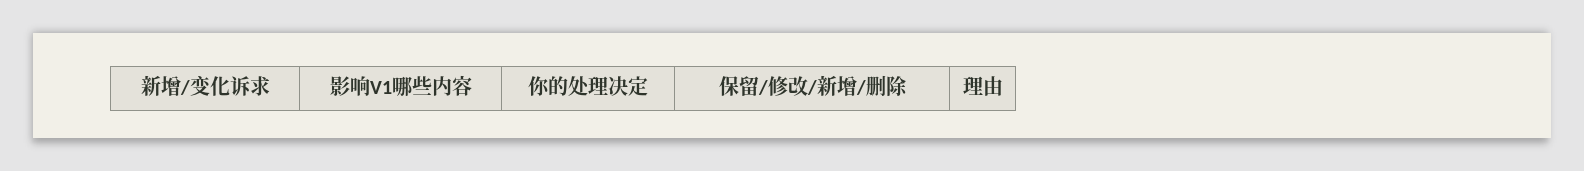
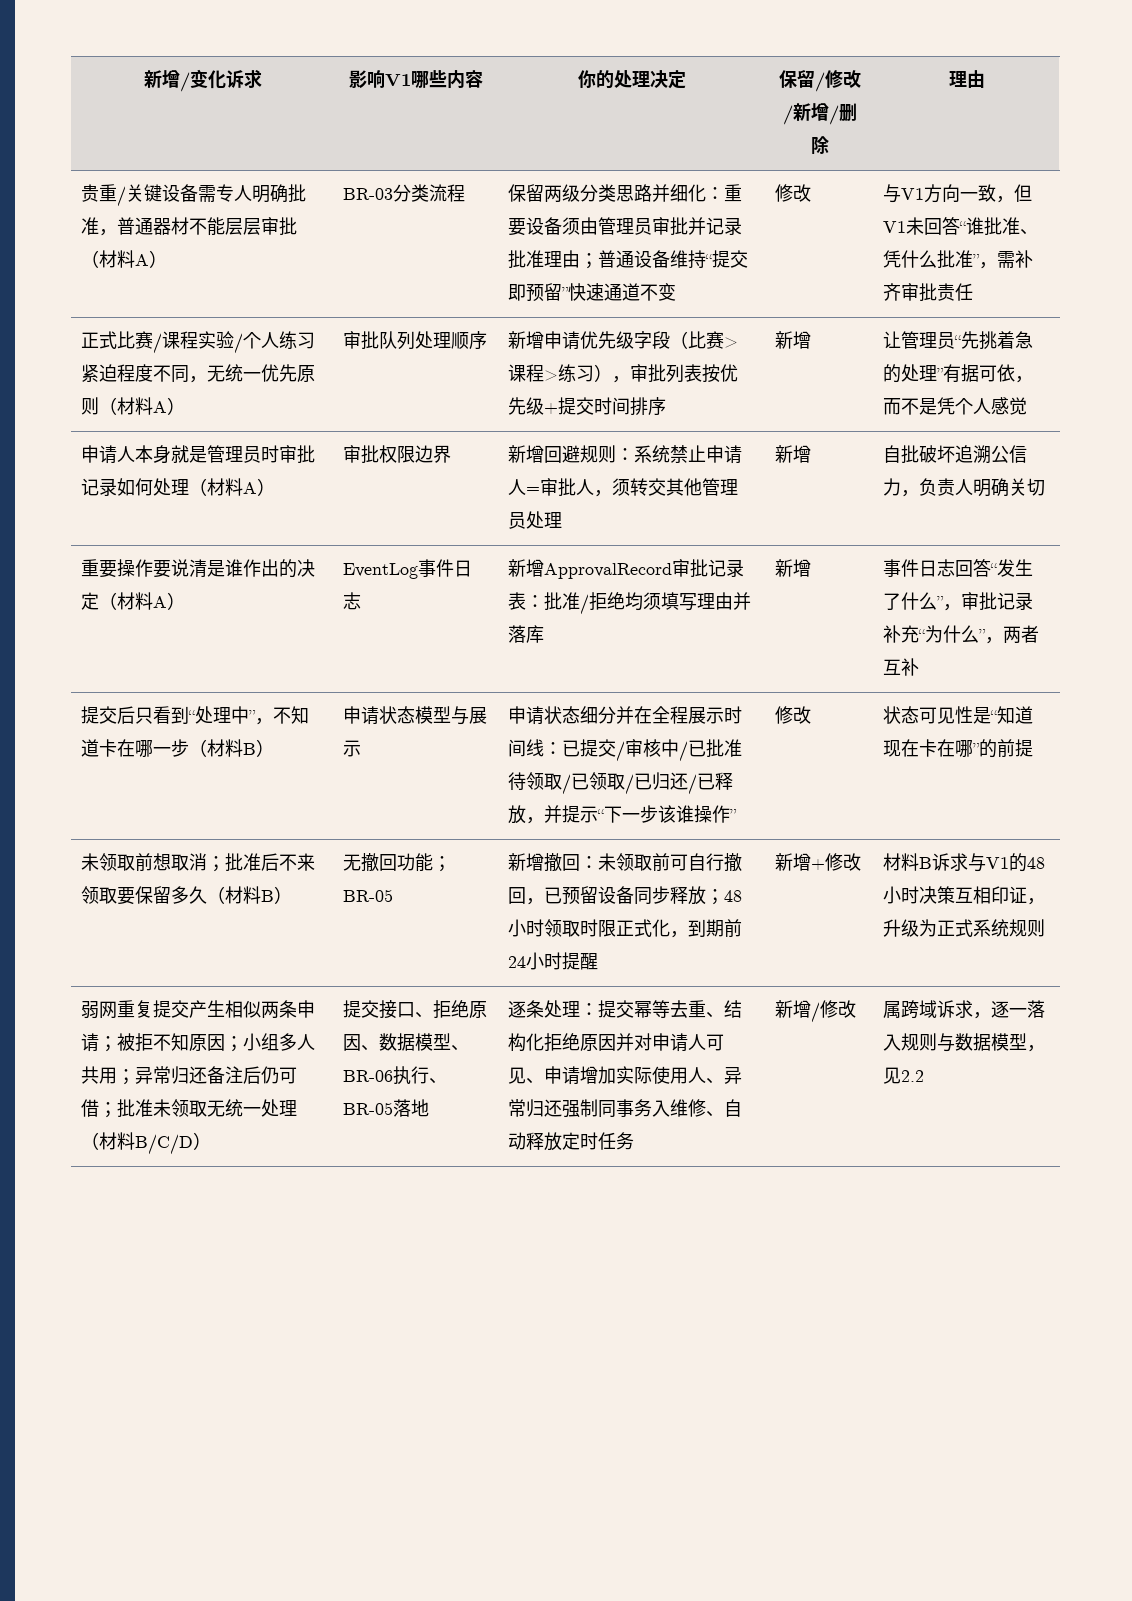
+ 贵重/关键设备需专人明确批准，普通器材不能层层审批（材料A） | BR-03分类流程 | 保留两级分类思路并细化：重要设备须由管理员审批并记录批准理由；普通设备维持“提交即预留”快速通道不变 | 修改 | 与V1方向一致，但V1未回答“谁批准、凭什么批准”，需补齐审批责任
+ 正式比赛/课程实验/个人练习紧迫程度不同，无统一优先原则（材料A） | 审批队列处理顺序 | 新增申请优先级字段（比赛>课程>练习），审批列表按优先级+提交时间排序 | 新增 | 让管理员“先挑着急的处理”有据可依，而不是凭个人感觉
+ 申请人本身就是管理员时审批记录如何处理（材料A） | 审批权限边界 | 新增回避规则：系统禁止申请人=审批人，须转交其他管理员处理 | 新增 | 自批破坏追溯公信力，负责人明确关切
+ 重要操作要说清是谁作出的决定（材料A） | EventLog事件日志 | 新增ApprovalRecord审批记录表：批准/拒绝均须填写理由并落库 | 新增 | 事件日志回答“发生了什么”，审批记录补充“为什么”，两者互补
+ 提交后只看到“处理中”，不知道卡在哪一步（材料B） | 申请状态模型与展示 | 申请状态细分并在全程展示时间线：已提交/审核中/已批准待领取/已领取/已归还/已释放，并提示“下一步该谁操作” | 修改 | 状态可见性是“知道现在卡在哪”的前提
+ 未领取前想取消；批准后不来领取要保留多久（材料B） | 无撤回功能；BR-05 | 新增撤回：未领取前可自行撤回，已预留设备同步释放；48小时领取时限正式化，到期前24小时提醒 | 新增+修改 | 材料B诉求与V1的48小时决策互相印证，升级为正式系统规则
+ 弱网重复提交产生相似两条申请；被拒不知原因；小组多人共用；异常归还备注后仍可借；批准未领取无统一处理（材料B/C/D） | 提交接口、拒绝原因、数据模型、BR-06执行、BR-05落地 | 逐条处理：提交幂等去重、结构化拒绝原因并对申请人可见、申请增加实际使用人、异常归还强制同事务入维修、自动释放定时任务 | 新增/修改 | 属跨域诉求，逐一落入规则与数据模型，见2.2

